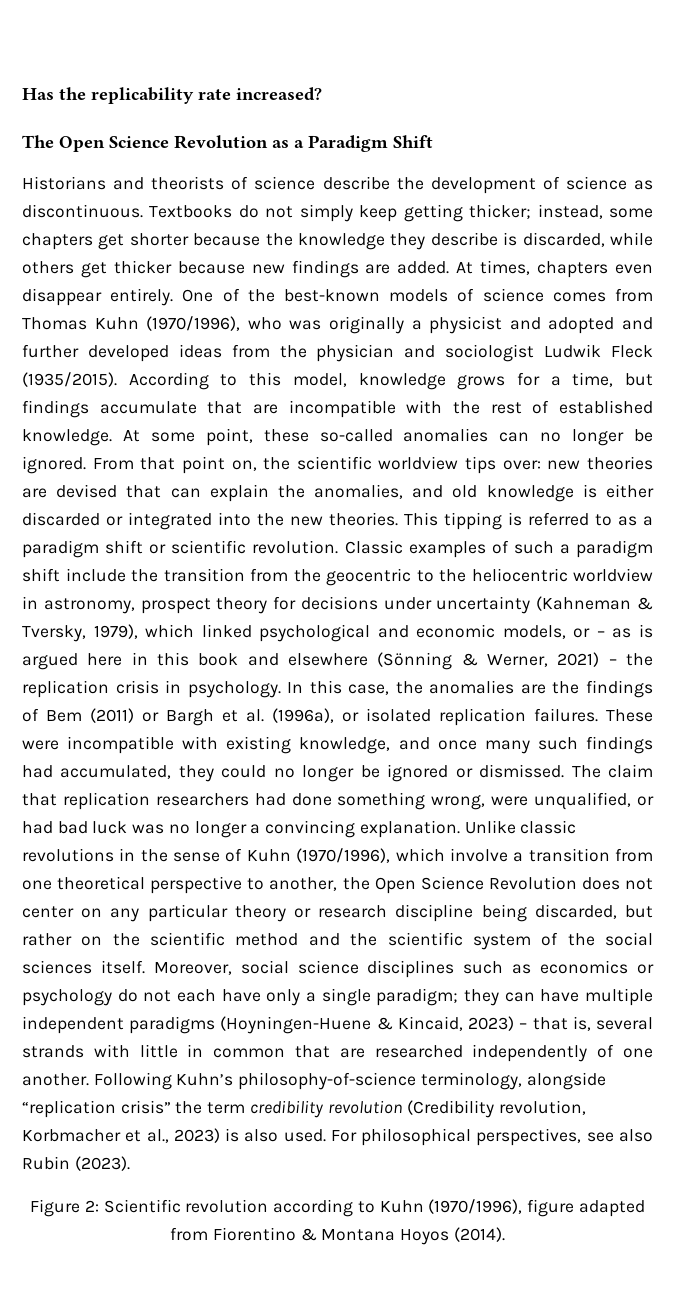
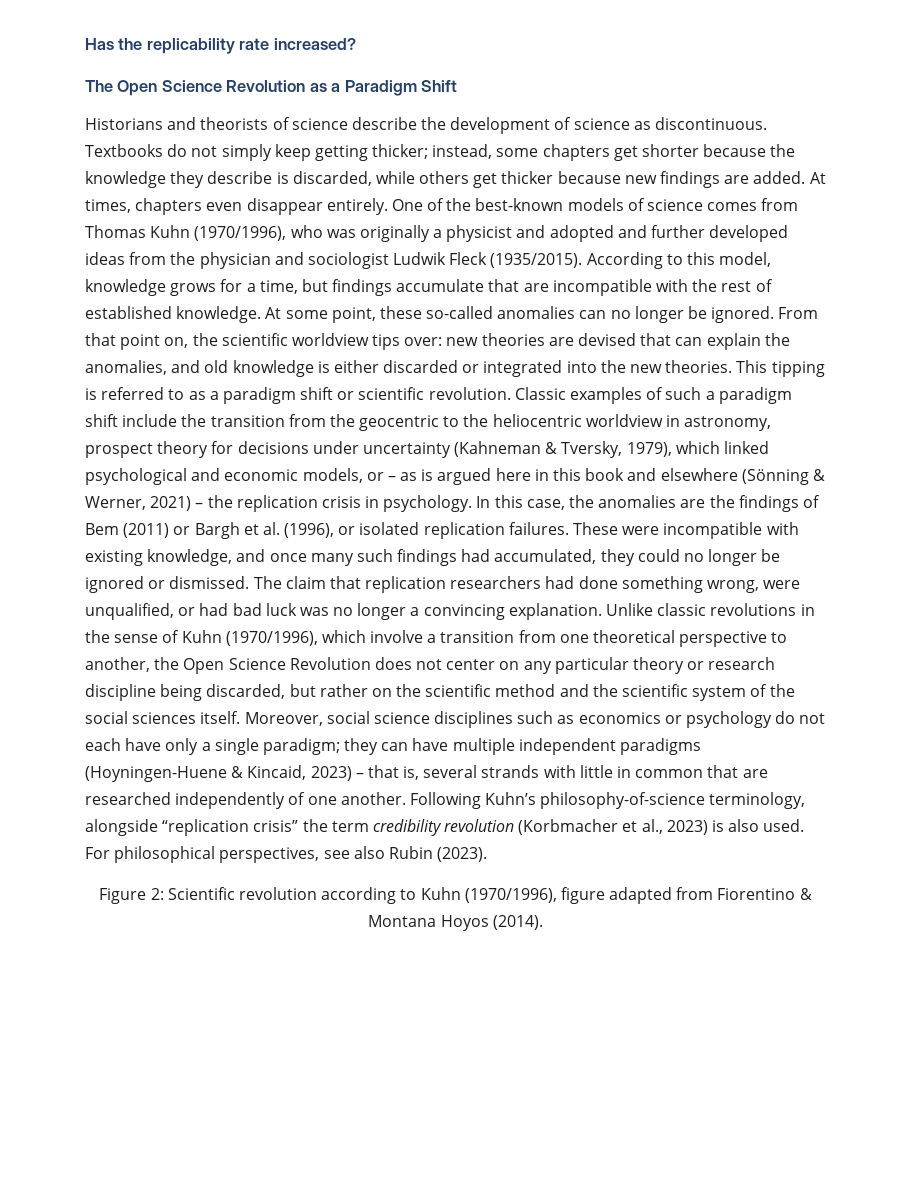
- In this case, the anomalies are the findings of Bem (2011) or Bargh et al. (1996a), or isolated replication failures.
+ In this case, the anomalies are the findings of Bem (2011) or Bargh et al. (1996), or isolated replication failures.
- Following Kuhn’s philosophy-of-science terminology, alongside “replication crisis” the term credibility revolution (Credibility revolution, Korbmacher et al., 2023) is also used.
+ Following Kuhn’s philosophy-of-science terminology, alongside “replication crisis” the term credibility revolution (Korbmacher et al., 2023) is also used.

